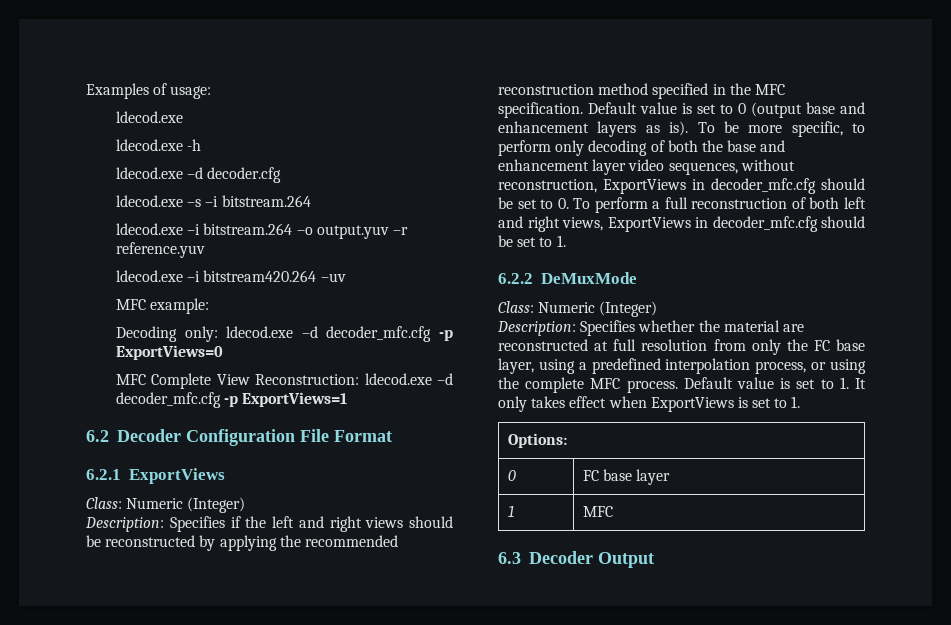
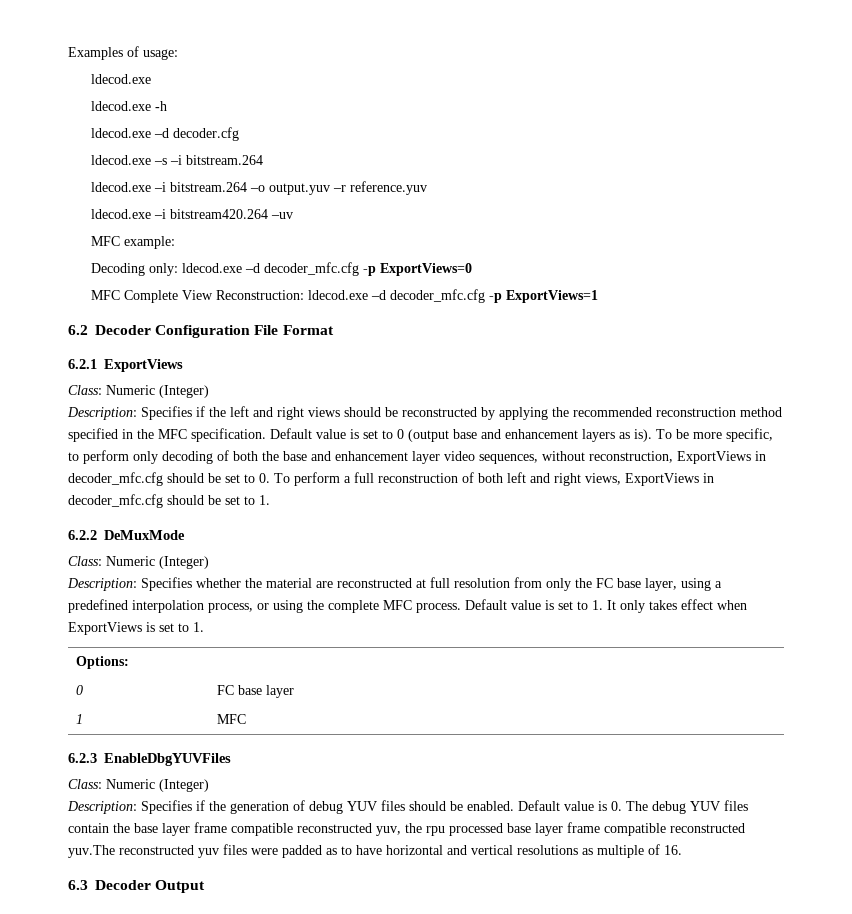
+ 6.2.3 EnableDbgYUVFiles
+ Class: Numeric (Integer)
+ Description: Specifies if the generation of debug YUV files should be enabled. Default value is 0. The debug YUV files contain the base layer frame compatible reconstructed yuv, the rpu processed base layer frame compatible reconstructed yuv.The reconstructed yuv files were padded as to have horizontal and vertical resolutions as multiple of 16.

